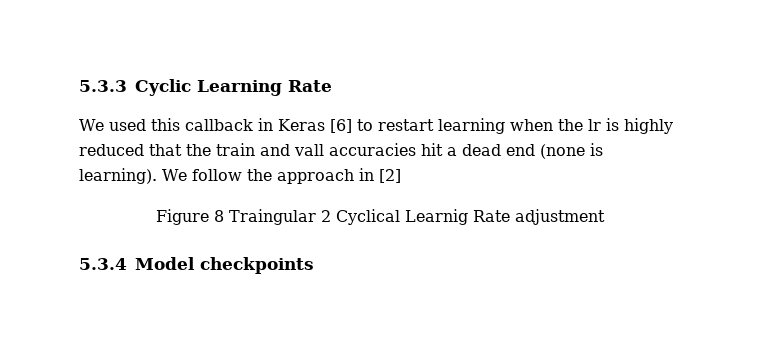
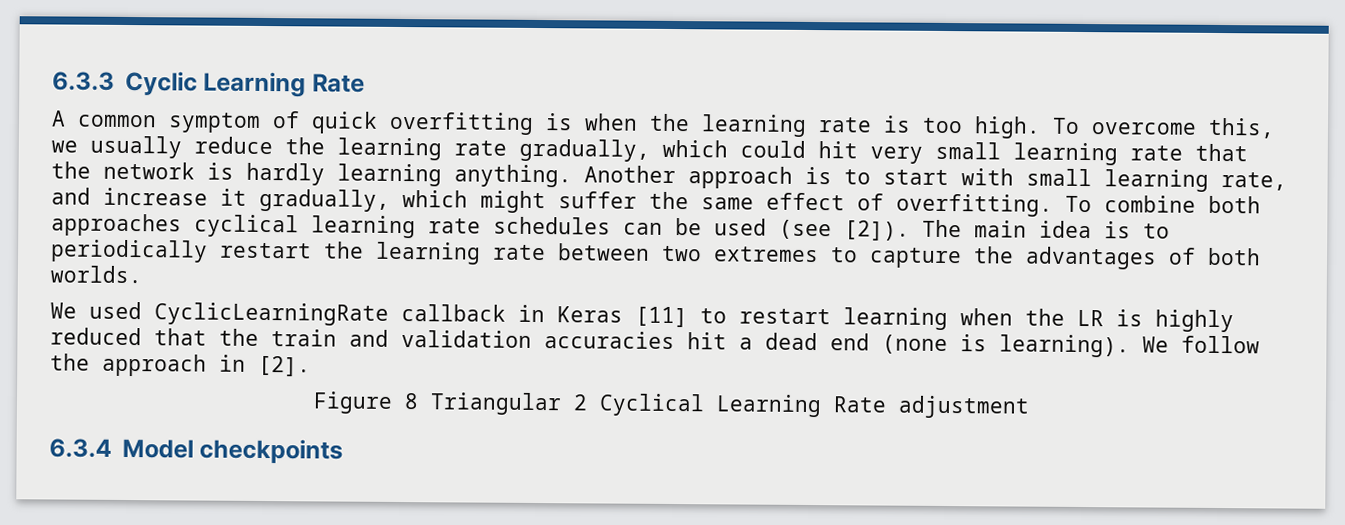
- 5.3.3 Cyclic Learning Rate
+ 6.3.3 Cyclic Learning Rate
+ A common symptom of quick overfitting is when the learning rate is too high. To overcome this, we usually reduce the learning rate gradually, which could hit very small learning rate that the network is hardly learning anything. Another approach is to start with small learning rate, and increase it gradually, which might suffer the same effect of overfitting. To combine both approaches cyclical learning rate schedules can be used (see [2]). The main idea is to periodically restart the learning rate between two extremes to capture the advantages of both worlds.
- We used this callback in Keras [6] to restart learning when the lr is highly reduced that the train and vall accuracies hit a dead end (none is learning).
+ We used CyclicLearningRate callback in Keras [11] to restart learning when the LR is highly reduced that the train and validation accuracies hit a dead end (none is learning).
- We follow the approach in [2]
+ We follow the approach in [2].
- Figure 8 Traingular 2 Cyclical Learnig Rate adjustment
+ Figure 8 Triangular 2 Cyclical Learning Rate adjustment
- 5.3.4 Model checkpoints
+ 6.3.4 Model checkpoints

